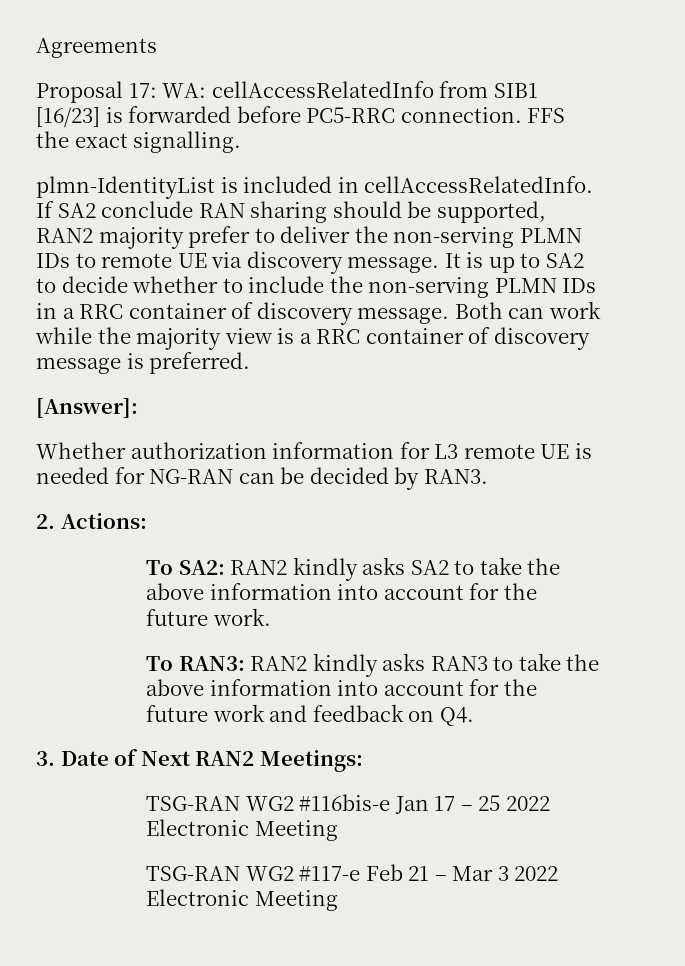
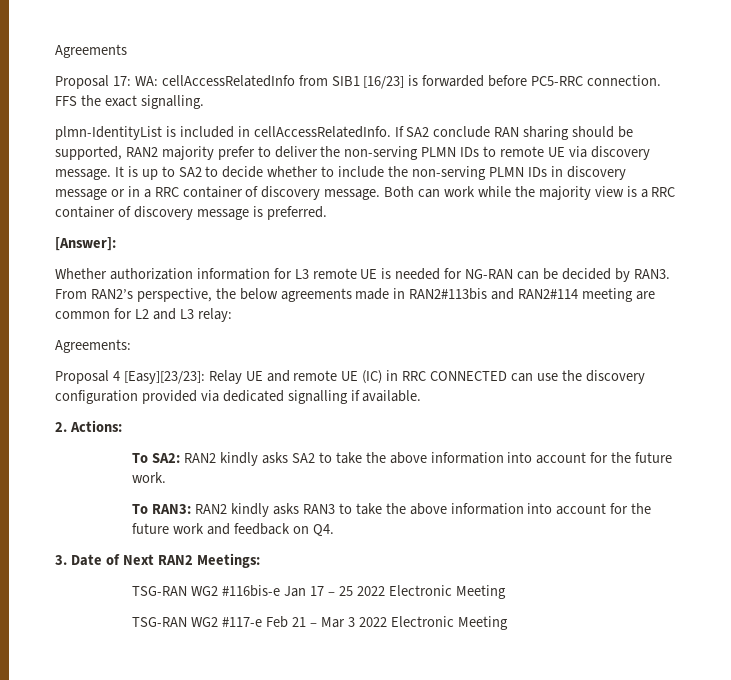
- It is up to SA2 to decide whether to include the non-serving PLMN IDs in a RRC container of discovery message.
+ It is up to SA2 to decide whether to include the non-serving PLMN IDs in discovery message or in a RRC container of discovery message.
+ From RAN2’s perspective, the below agreements made in RAN2#113bis and RAN2#114 meeting are common for L2 and L3 relay:
+ Agreements:
+ Proposal 4 [Easy][23/23]: Relay UE and remote UE (IC) in RRC CONNECTED can use the discovery configuration provided via dedicated signalling if available.

